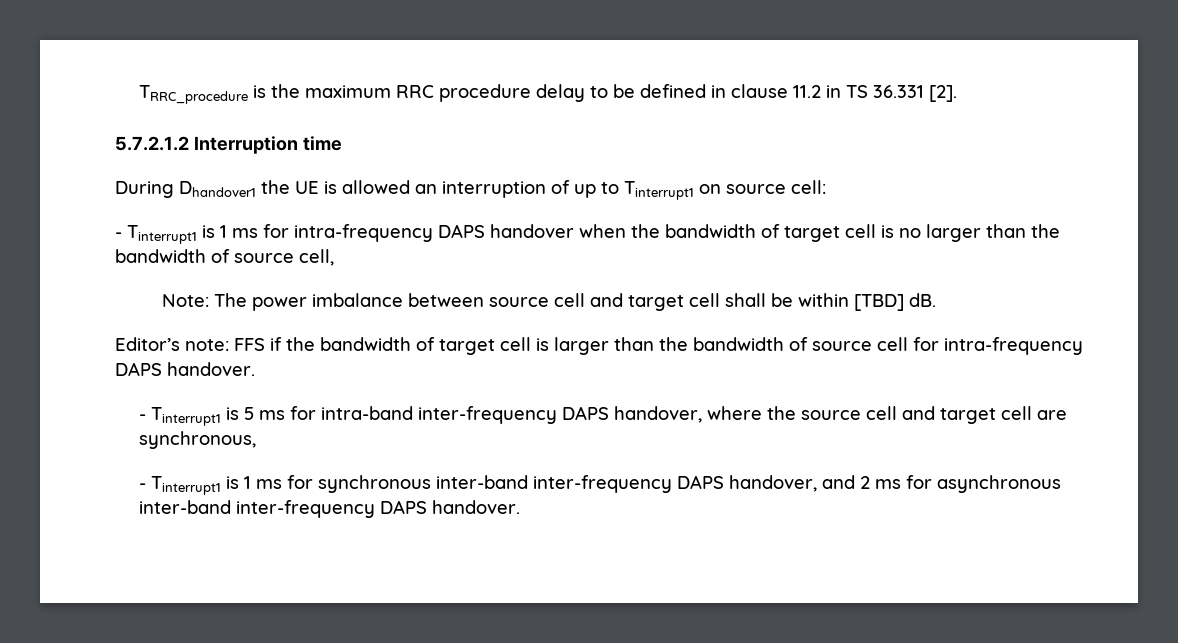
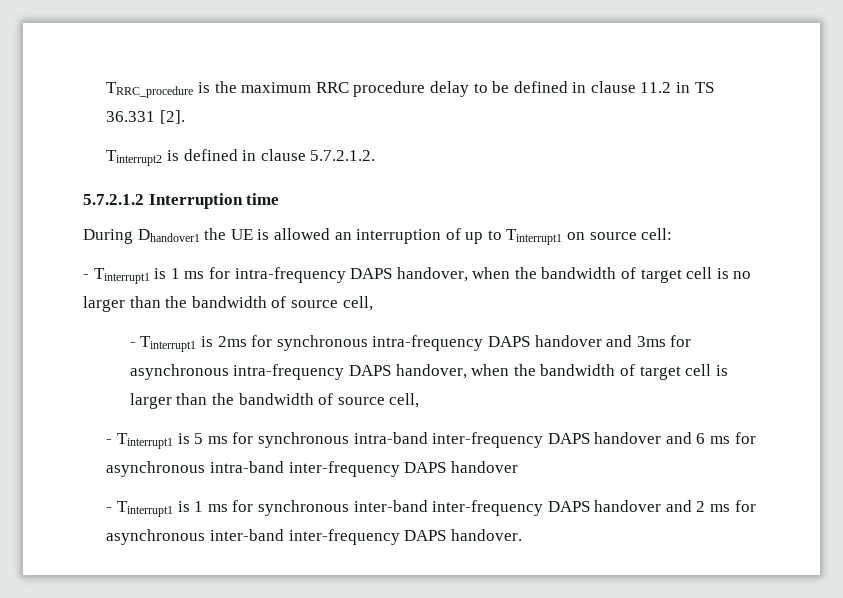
+ Tinterrupt2 is defined in clause 5.7.2.1.2.
- - Tinterrupt1 is 1 ms for intra-frequency DAPS handover when the bandwidth of target cell is no larger than the bandwidth of source cell,
+ - Tinterrupt1 is 1 ms for intra-frequency DAPS handover, when the bandwidth of target cell is no larger than the bandwidth of source cell,
- Note: The power imbalance between source cell and target cell shall be within [TBD] dB.
- Editor’s note: FFS if the bandwidth of target cell is larger than the bandwidth of source cell for intra-frequency DAPS handover.
+ - Tinterrupt1 is 2ms for synchronous intra-frequency DAPS handover and 3ms for asynchronous intra-frequency DAPS handover, when the bandwidth of target cell is larger than the bandwidth of source cell,
- - Tinterrupt1 is 5 ms for intra-band inter-frequency DAPS handover, where the source cell and target cell are synchronous,
+ - Tinterrupt1 is 5 ms for synchronous intra-band inter-frequency DAPS handover and 6 ms for asynchronous intra-band inter-frequency DAPS handover
- - Tinterrupt1 is 1 ms for synchronous inter-band inter-frequency DAPS handover, and 2 ms for asynchronous inter-band inter-frequency DAPS handover.
+ - Tinterrupt1 is 1 ms for synchronous inter-band inter-frequency DAPS handover and 2 ms for asynchronous inter-band inter-frequency DAPS handover.

